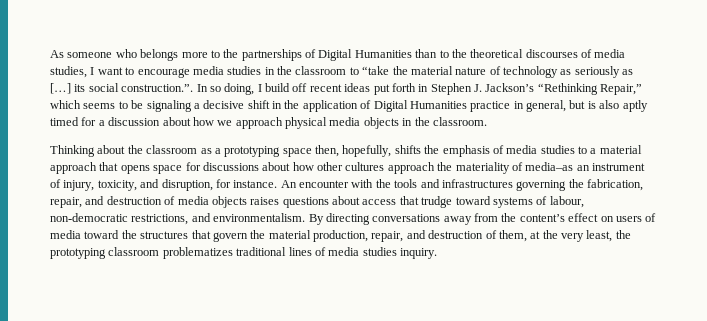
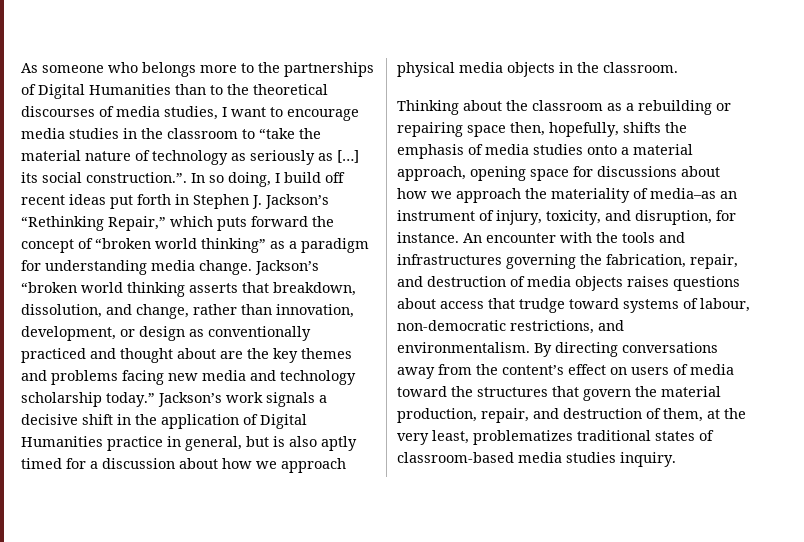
- As someone who belongs more to the partnerships of Digital Humanities than to the theoretical discourses of media studies, I want to encourage media studies in the classroom to “take the material nature of technology as seriously as […] its social construction.”. In so doing, I build off recent ideas put forth in Stephen J. Jackson’s “Rethinking Repair,” which seems to be signaling a decisive shift in the application of Digital Humanities practice in general, but is also aptly timed for a discussion about how we approach physical media objects in the classroom.
+ As someone who belongs more to the partnerships of Digital Humanities than to the theoretical discourses of media studies, I want to encourage media studies in the classroom to “take the material nature of technology as seriously as […] its social construction.”. In so doing, I build off recent ideas put forth in Stephen J. Jackson’s “Rethinking Repair,” which puts forward the concept of “broken world thinking” as a paradigm for understanding media change. Jackson’s “broken world thinking asserts that breakdown, dissolution, and change, rather than innovation, development, or design as conventionally practiced and thought about are the key themes and problems facing new media and technology scholarship today.” Jackson’s work signals a decisive shift in the application of Digital Humanities practice in general, but is also aptly timed for a discussion about how we approach physical media objects in the classroom.
- Thinking about the classroom as a prototyping space then, hopefully, shifts the emphasis of media studies to a material approach that opens space for discussions about how other cultures approach the materiality of media–as an instrument of injury, toxicity, and disruption, for instance.
+ Thinking about the classroom as a rebuilding or repairing space then, hopefully, shifts the emphasis of media studies onto a material approach, opening space for discussions about how we approach the materiality of media–as an instrument of injury, toxicity, and disruption, for instance.
- By directing conversations away from the content’s effect on users of media toward the structures that govern the material production, repair, and destruction of them, at the very least, the prototyping classroom problematizes traditional lines of media studies inquiry.
+ By directing conversations away from the content’s effect on users of media toward the structures that govern the material production, repair, and destruction of them, at the very least, problematizes traditional states of classroom-based media studies inquiry.

